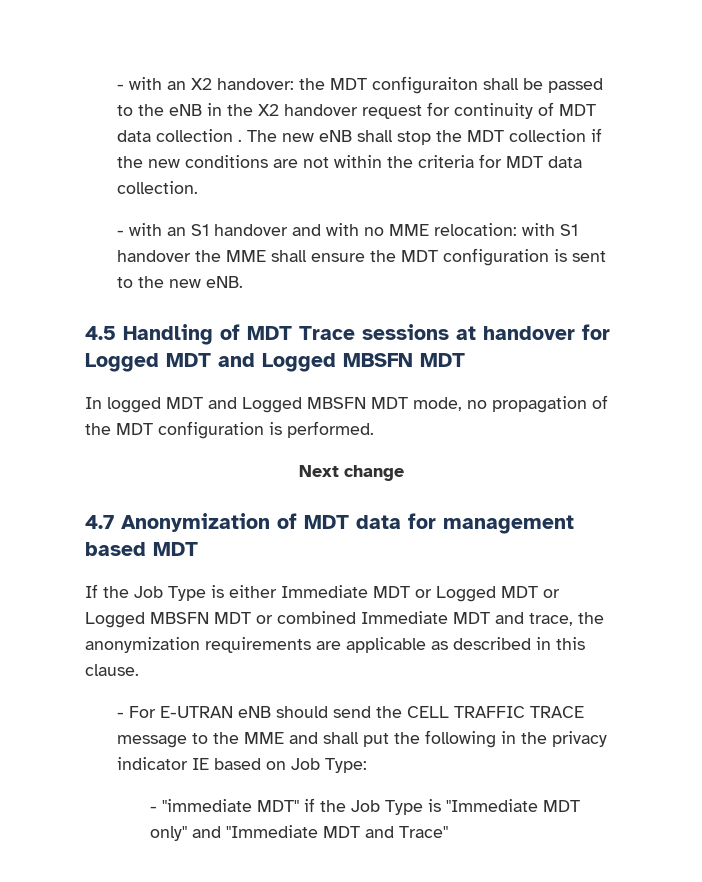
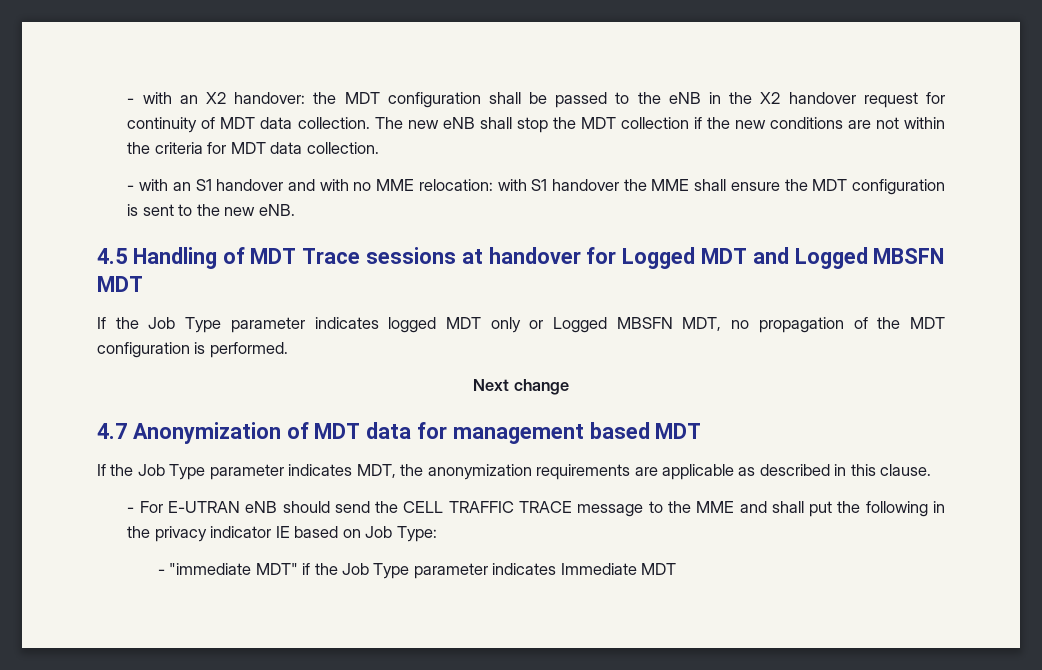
- - with an X2 handover: the MDT configuraiton shall be passed to the eNB in the X2 handover request for continuity of MDT data collection .
+ - with an X2 handover: the MDT configuration shall be passed to the eNB in the X2 handover request for continuity of MDT data collection.
- In logged MDT and Logged MBSFN MDT mode, no propagation of the MDT configuration is performed.
+ If the Job Type parameter indicates logged MDT only or Logged MBSFN MDT, no propagation of the MDT configuration is performed.
- If the Job Type is either Immediate MDT or Logged MDT or Logged MBSFN MDT or combined Immediate MDT and trace, the anonymization requirements are applicable as described in this clause.
+ If the Job Type parameter indicates MDT, the anonymization requirements are applicable as described in this clause.
- - "immediate MDT" if the Job Type is "Immediate MDT only" and "Immediate MDT and Trace"
+ - "immediate MDT" if the Job Type parameter indicates Immediate MDT

